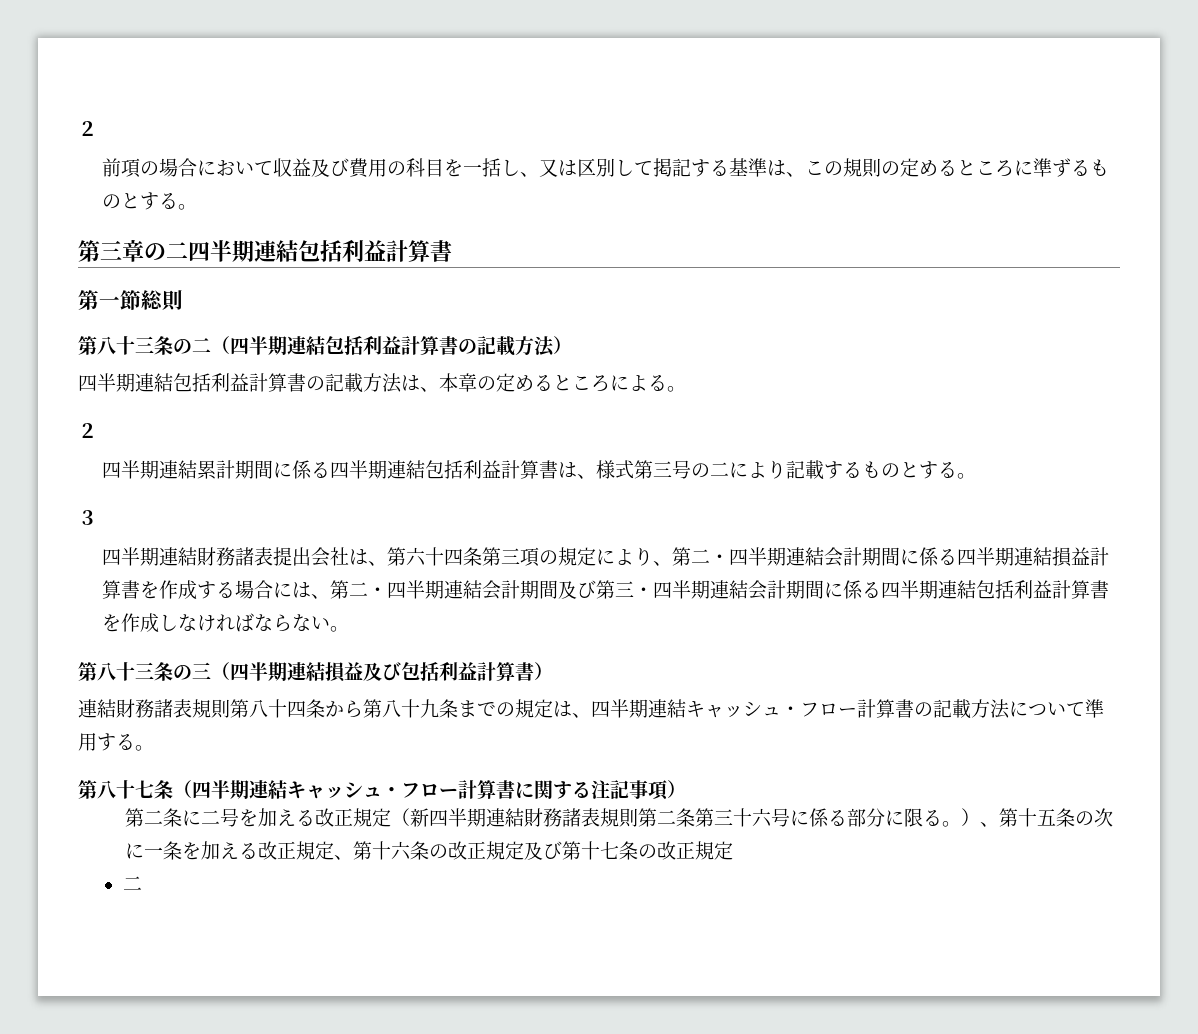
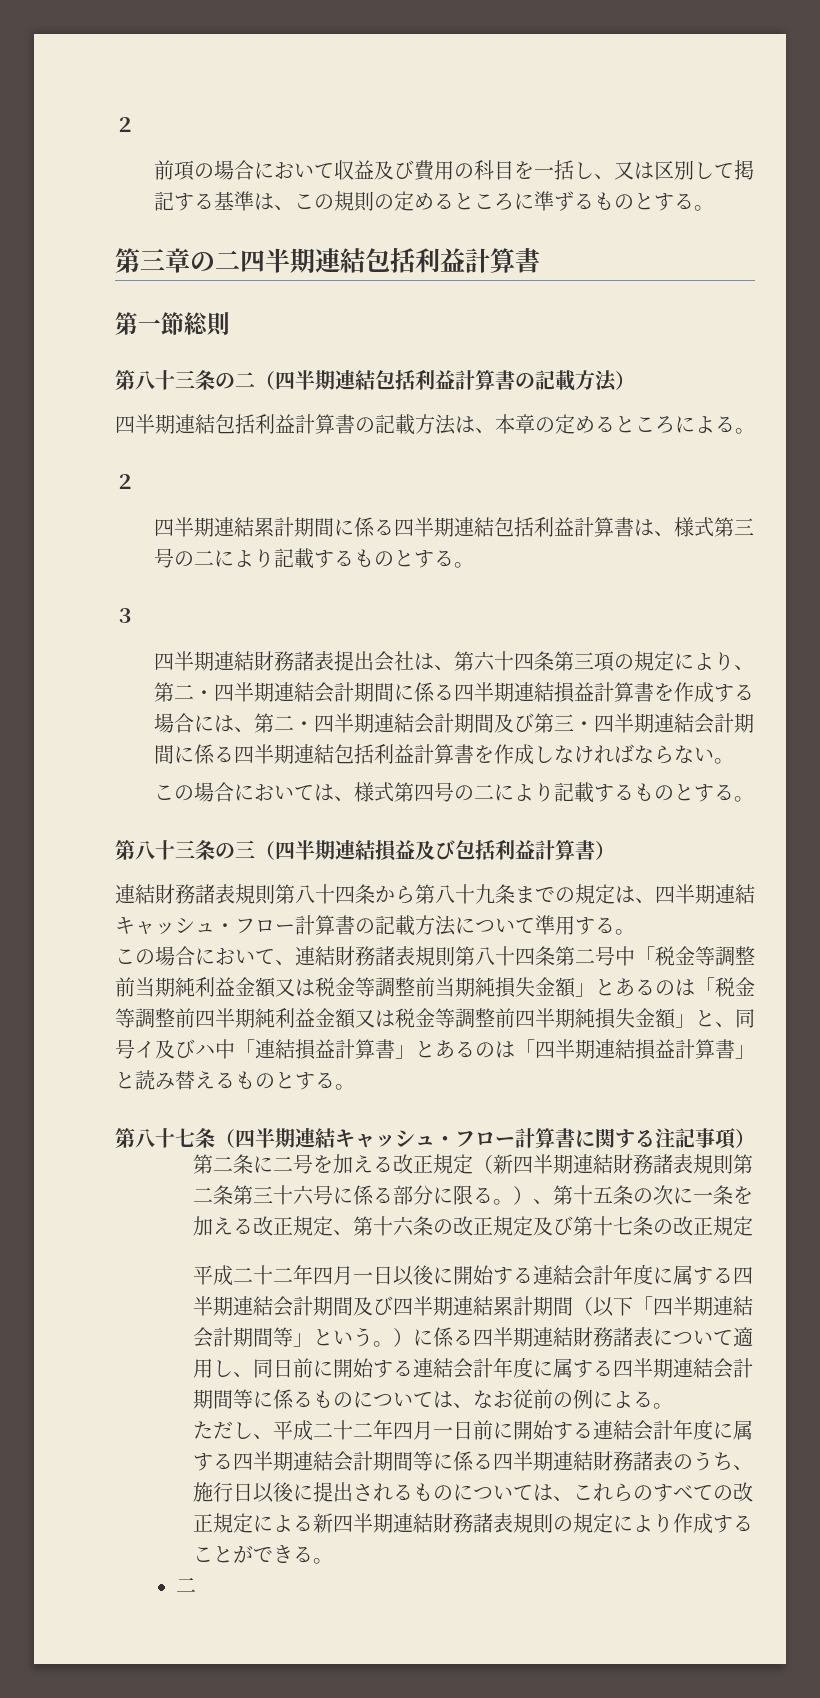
+ この場合においては、様式第四号の二により記載するものとする。
+ この場合において、連結財務諸表規則第八十四条第二号中「税金等調整前当期純利益金額又は税金等調整前当期純損失金額」とあるのは「税金等調整前四半期純利益金額又は税金等調整前四半期純損失金額」と、同号イ及びハ中「連結損益計算書」とあるのは「四半期連結損益計算書」と読み替えるものとする。
+ 平成二十二年四月一日以後に開始する連結会計年度に属する四半期連結会計期間及び四半期連結累計期間（以下「四半期連結会計期間等」という。）に係る四半期連結財務諸表について適用し、同日前に開始する連結会計年度に属する四半期連結会計期間等に係るものについては、なお従前の例による。
+ ただし、平成二十二年四月一日前に開始する連結会計年度に属する四半期連結会計期間等に係る四半期連結財務諸表のうち、施行日以後に提出されるものについては、これらのすべての改正規定による新四半期連結財務諸表規則の規定により作成することができる。

